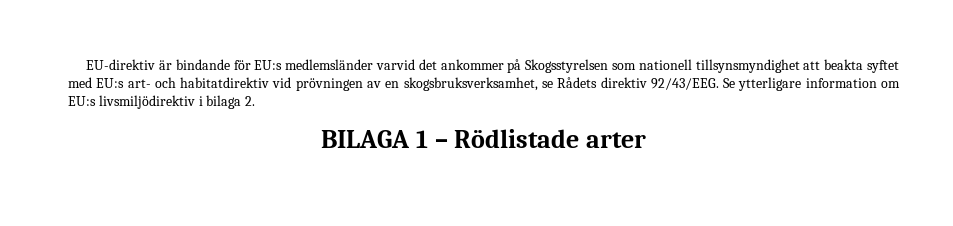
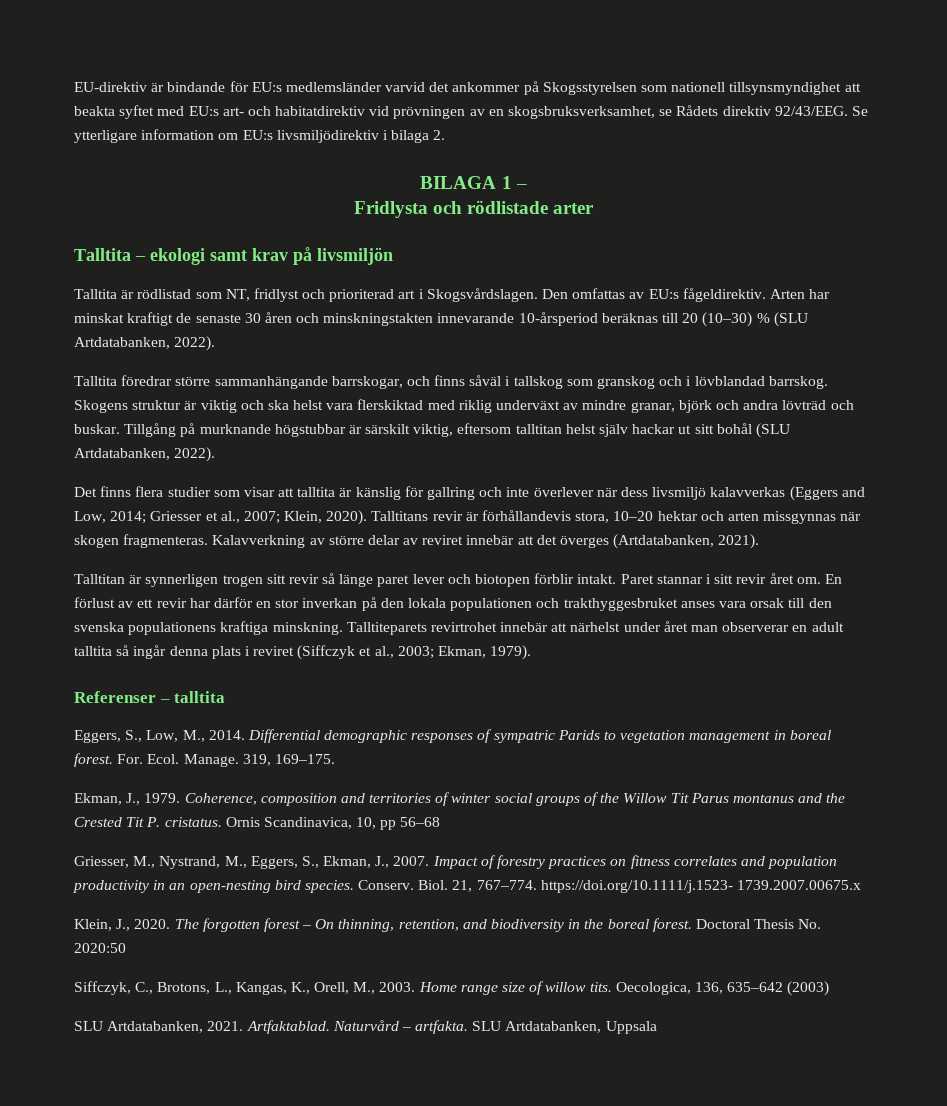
- BILAGA 1 – Rödlistade arter
+ BILAGA 1 –
+ Fridlysta och rödlistade arter
+ Talltita – ekologi samt krav på livsmiljön
+ Talltita är rödlistad som NT, fridlyst och prioriterad art i Skogsvårdslagen. Den omfattas av EU:s fågeldirektiv. Arten har minskat kraftigt de senaste 30 åren och minskningstakten innevarande 10-årsperiod beräknas till 20 (10–30) % (SLU Artdatabanken, 2022).
+ Talltita föredrar större sammanhängande barrskogar, och finns såväl i tallskog som granskog och i lövblandad barrskog. Skogens struktur är viktig och ska helst vara flerskiktad med riklig underväxt av mindre granar, björk och andra lövträd och buskar. Tillgång på murknande högstubbar är särskilt viktig, eftersom talltitan helst själv hackar ut sitt bohål (SLU Artdatabanken, 2022).
+ Det finns flera studier som visar att talltita är känslig för gallring och inte överlever när dess livsmiljö kalavverkas (Eggers and Low, 2014; Griesser et al., 2007; Klein, 2020). Talltitans revir är förhållandevis stora, 10–20 hektar och arten missgynnas när skogen fragmenteras. Kalavverkning av större delar av reviret innebär att det överges (Artdatabanken, 2021).
+ Talltitan är synnerligen trogen sitt revir så länge paret lever och biotopen förblir intakt. Paret stannar i sitt revir året om. En förlust av ett revir har därför en stor inverkan på den lokala populationen och trakthyggesbruket anses vara orsak till den svenska populationens kraftiga minskning. Talltiteparets revirtrohet innebär att närhelst under året man observerar en adult talltita så ingår denna plats i reviret (Siffczyk et al., 2003; Ekman, 1979).
+ Referenser – talltita
+ Eggers, S., Low, M., 2014. Differential demographic responses of sympatric Parids to vegetation management in boreal forest. For. Ecol. Manage. 319, 169–175.
+ Ekman, J., 1979. Coherence, composition and territories of winter social groups of the Willow Tit Parus montanus and the Crested Tit P. cristatus. Ornis Scandinavica, 10, pp 56–68
+ Griesser, M., Nystrand, M., Eggers, S., Ekman, J., 2007. Impact of forestry practices on fitness correlates and population productivity in an open-nesting bird species. Conserv. Biol. 21, 767–774. https://doi.org/10.1111/j.1523- 1739.2007.00675.x
+ Klein, J., 2020. The forgotten forest – On thinning, retention, and biodiversity in the boreal forest. Doctoral Thesis No. 2020:50
+ Siffczyk, C., Brotons, L., Kangas, K., Orell, M., 2003. Home range size of willow tits. Oecologica, 136, 635–642 (2003)
+ SLU Artdatabanken, 2021. Artfaktablad. Naturvård – artfakta. SLU Artdatabanken, Uppsala

